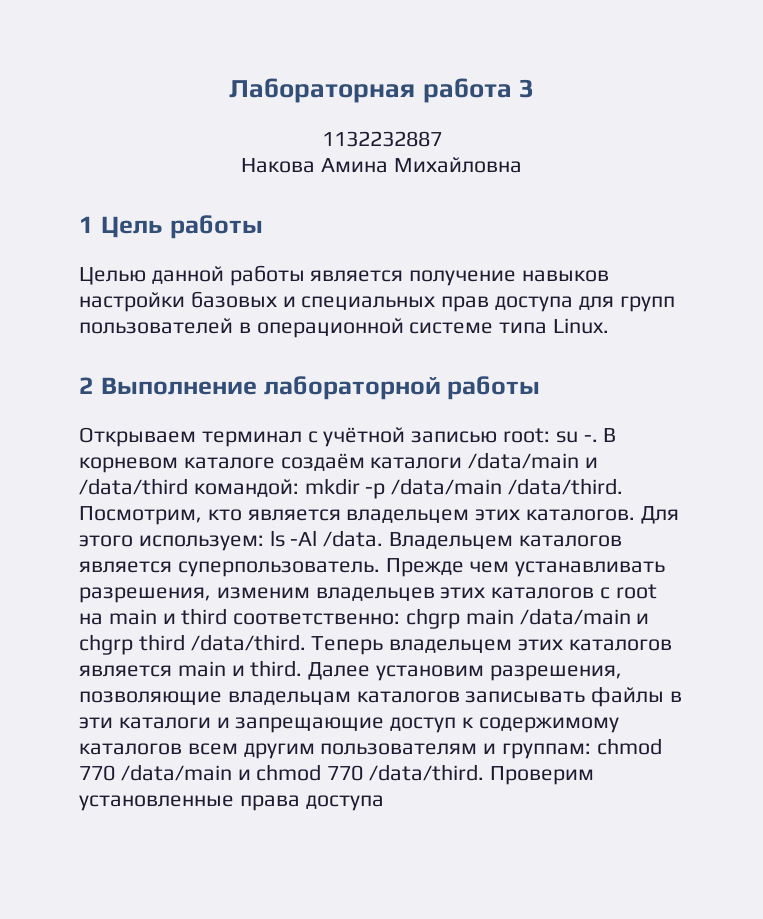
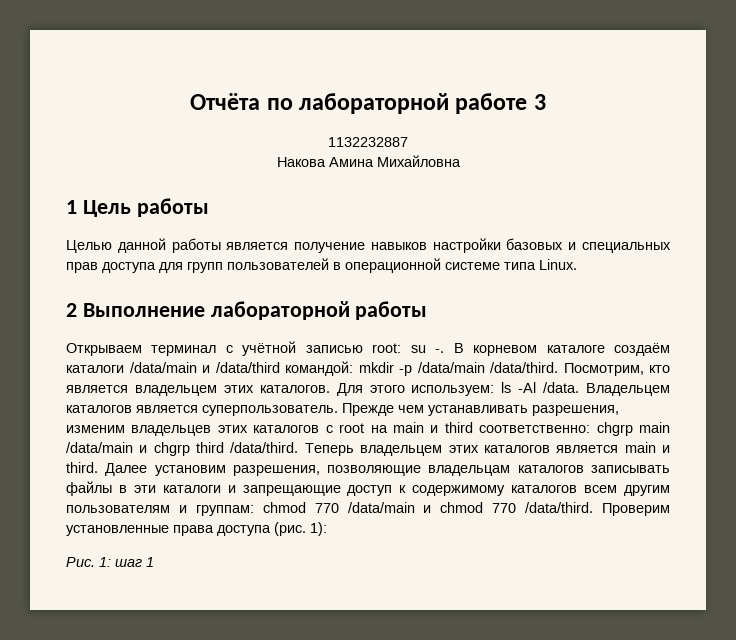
- Лабораторная работа 3
+ Отчёта по лабораторной работе 3
- Проверим установленные права доступа
+ Проверим установленные права доступа (рис. 1):
+ Рис. 1: шаг 1

